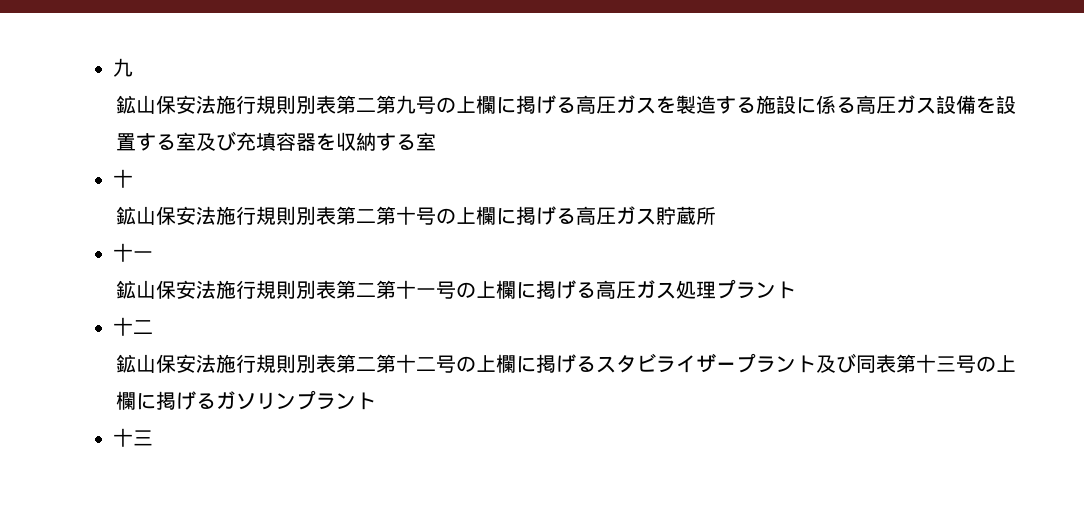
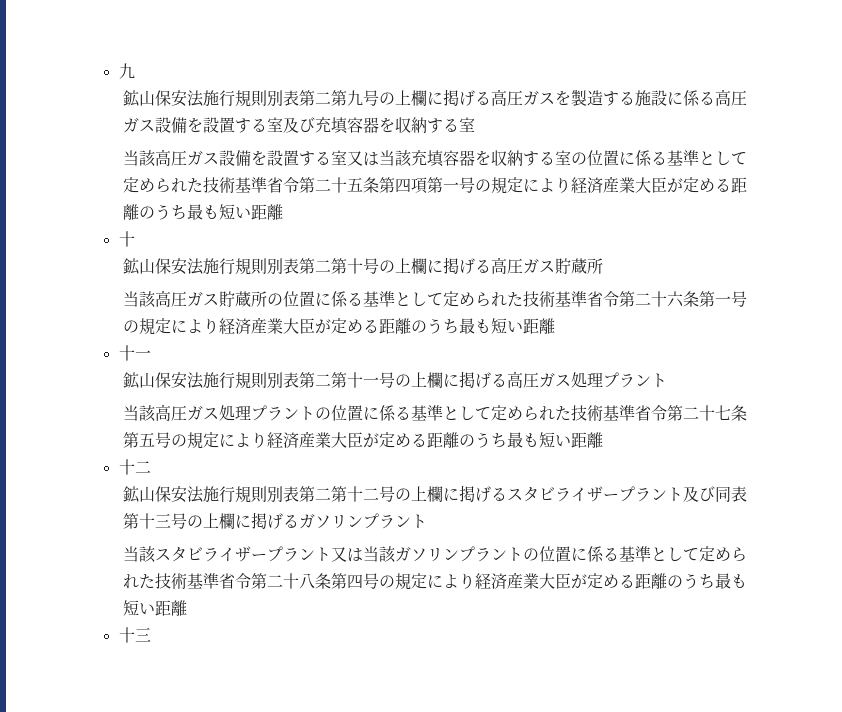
+ 当該高圧ガス設備を設置する室又は当該充填容器を収納する室の位置に係る基準として定められた技術基準省令第二十五条第四項第一号の規定により経済産業大臣が定める距離のうち最も短い距離
+ 当該高圧ガス貯蔵所の位置に係る基準として定められた技術基準省令第二十六条第一号の規定により経済産業大臣が定める距離のうち最も短い距離
+ 当該高圧ガス処理プラントの位置に係る基準として定められた技術基準省令第二十七条第五号の規定により経済産業大臣が定める距離のうち最も短い距離
+ 当該スタビライザープラント又は当該ガソリンプラントの位置に係る基準として定められた技術基準省令第二十八条第四号の規定により経済産業大臣が定める距離のうち最も短い距離

